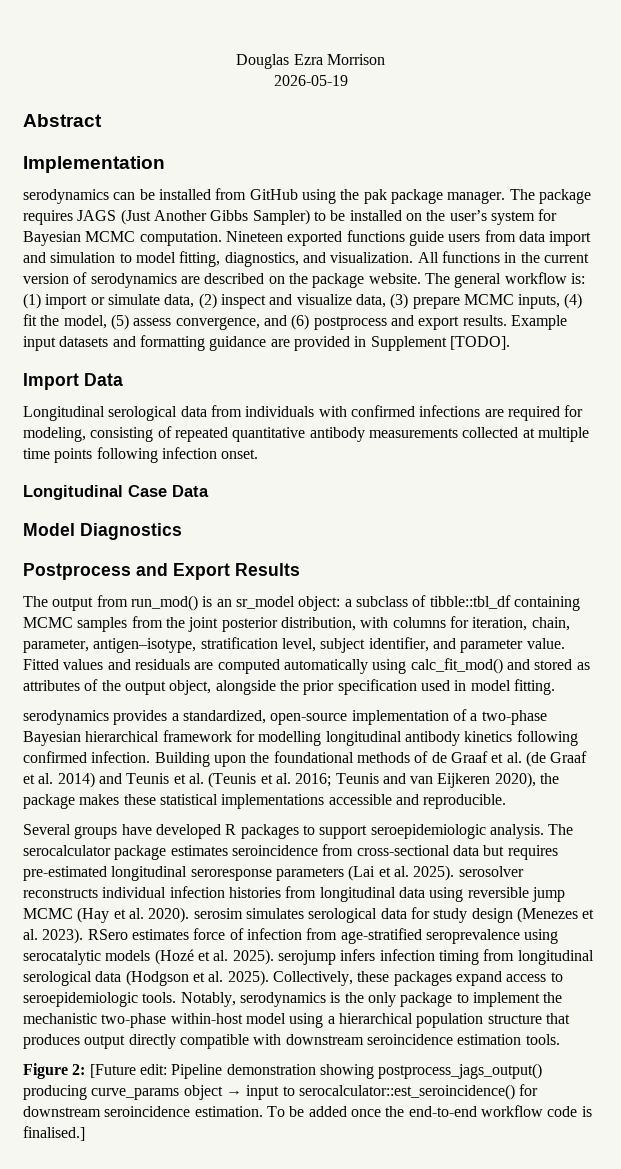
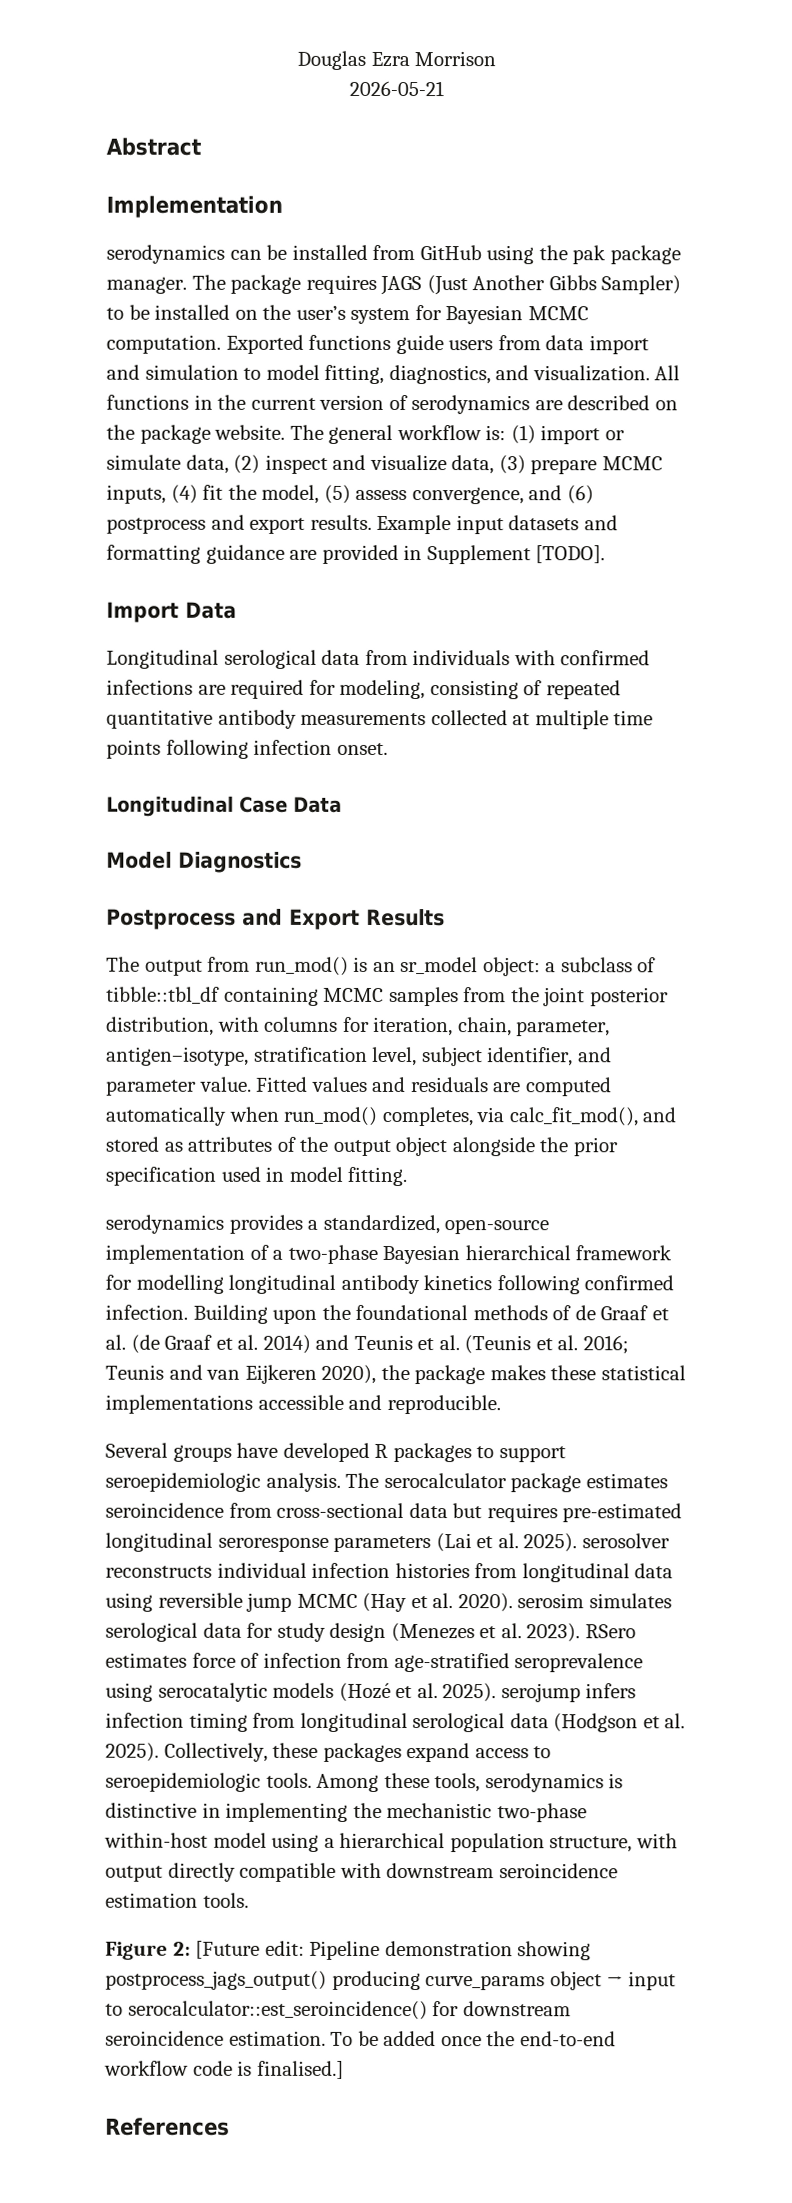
- 2026-05-19
+ 2026-05-21
- Nineteen exported functions guide users from data import and simulation to model fitting, diagnostics, and visualization.
+ Exported functions guide users from data import and simulation to model fitting, diagnostics, and visualization.
- Fitted values and residuals are computed automatically using calc_fit_mod() and stored as attributes of the output object, alongside the prior specification used in model fitting.
+ Fitted values and residuals are computed automatically when run_mod() completes, via calc_fit_mod(), and stored as attributes of the output object alongside the prior specification used in model fitting.
- Notably, serodynamics is the only package to implement the mechanistic two-phase within-host model using a hierarchical population structure that produces output directly compatible with downstream seroincidence estimation tools.
+ Among these tools, serodynamics is distinctive in implementing the mechanistic two-phase within-host model using a hierarchical population structure, with output directly compatible with downstream seroincidence estimation tools.
+ References

